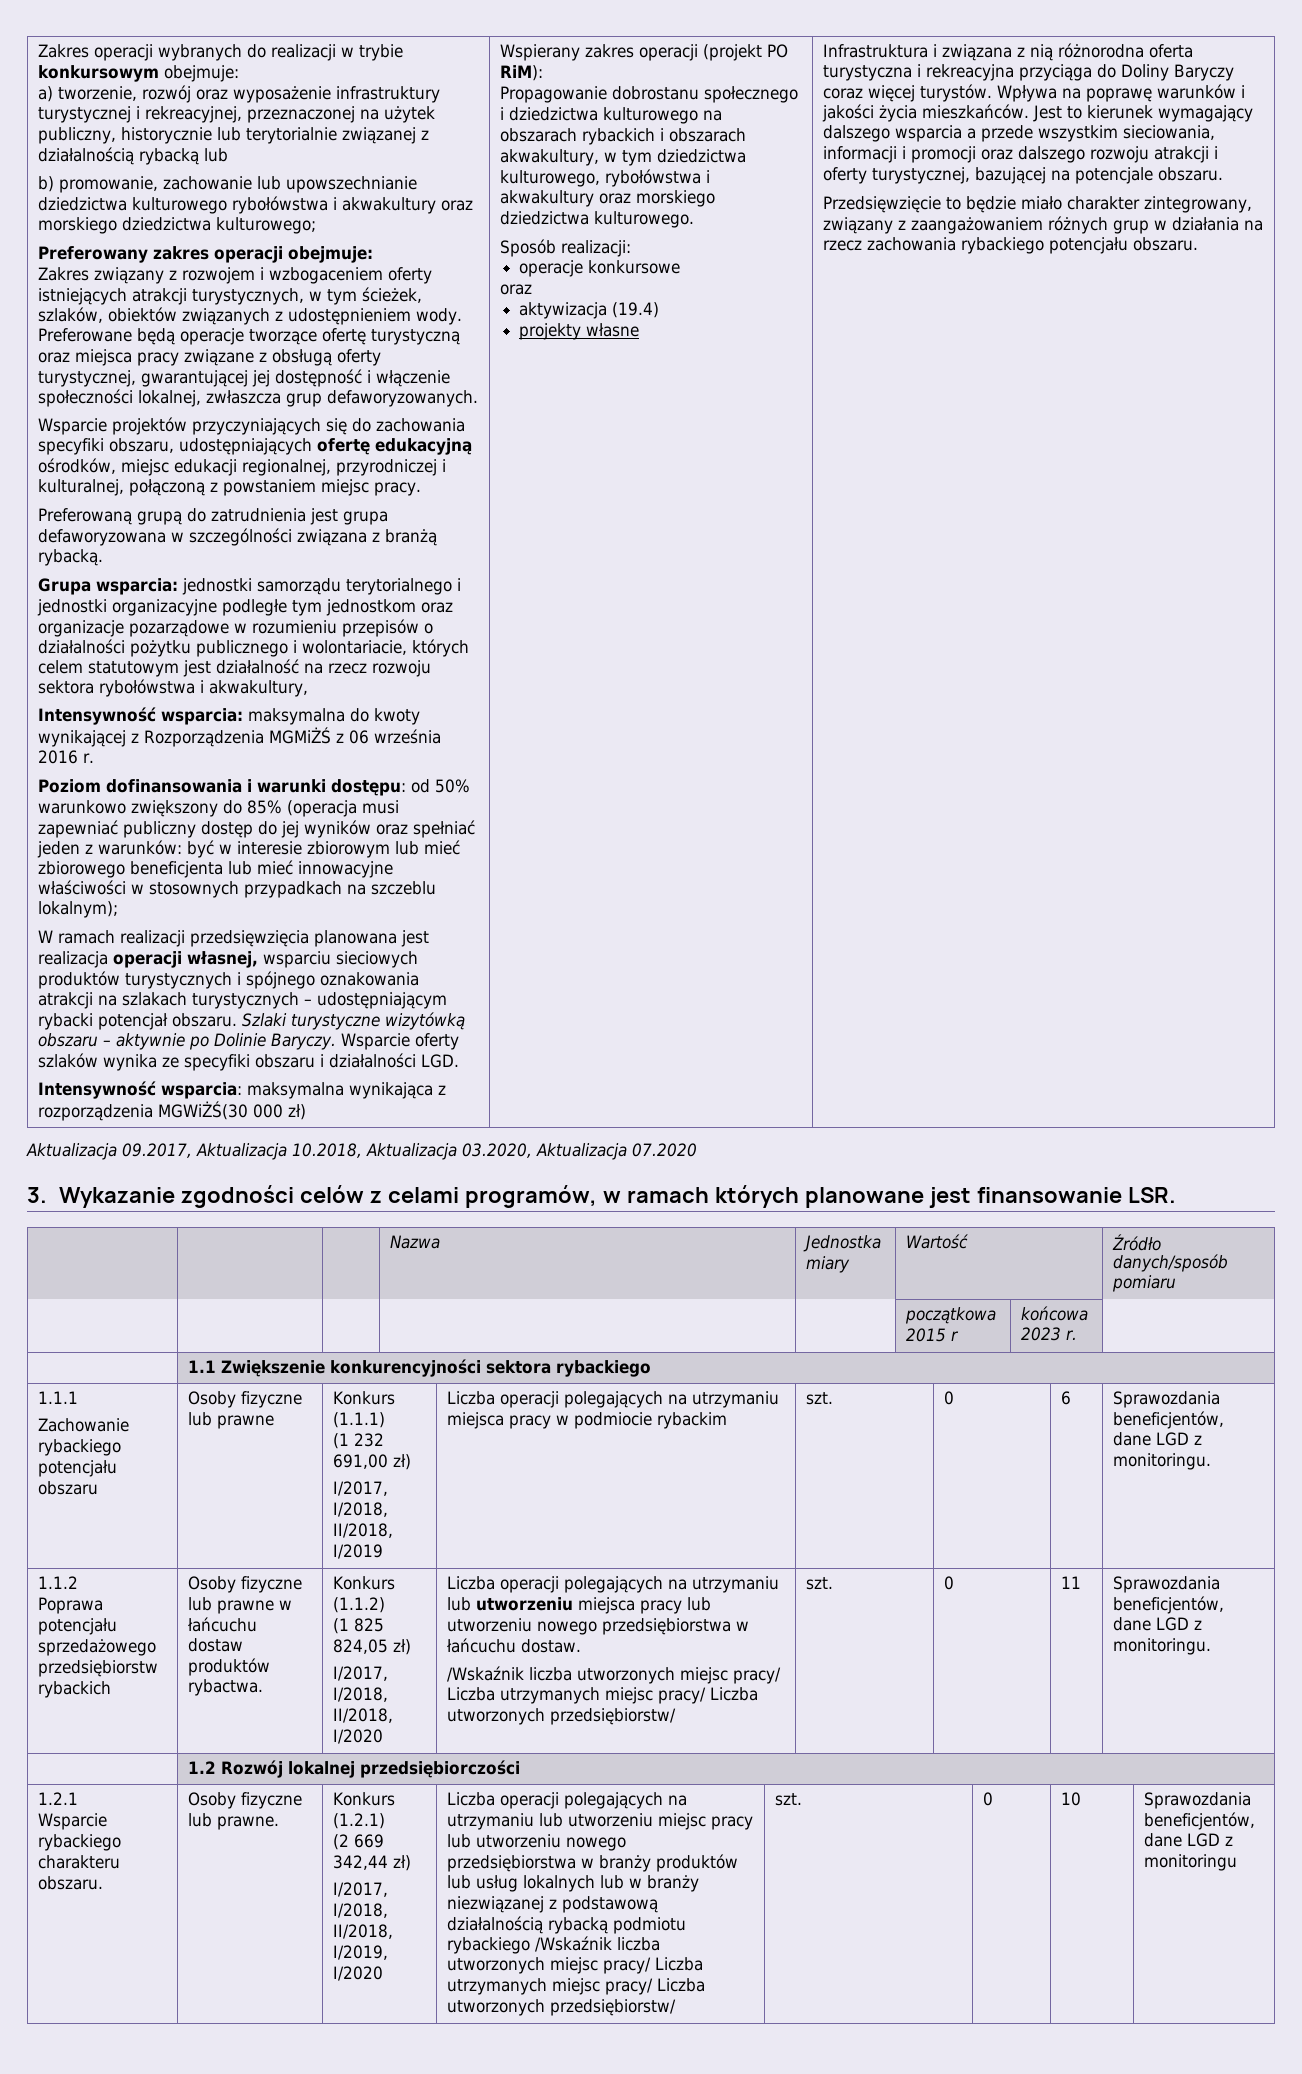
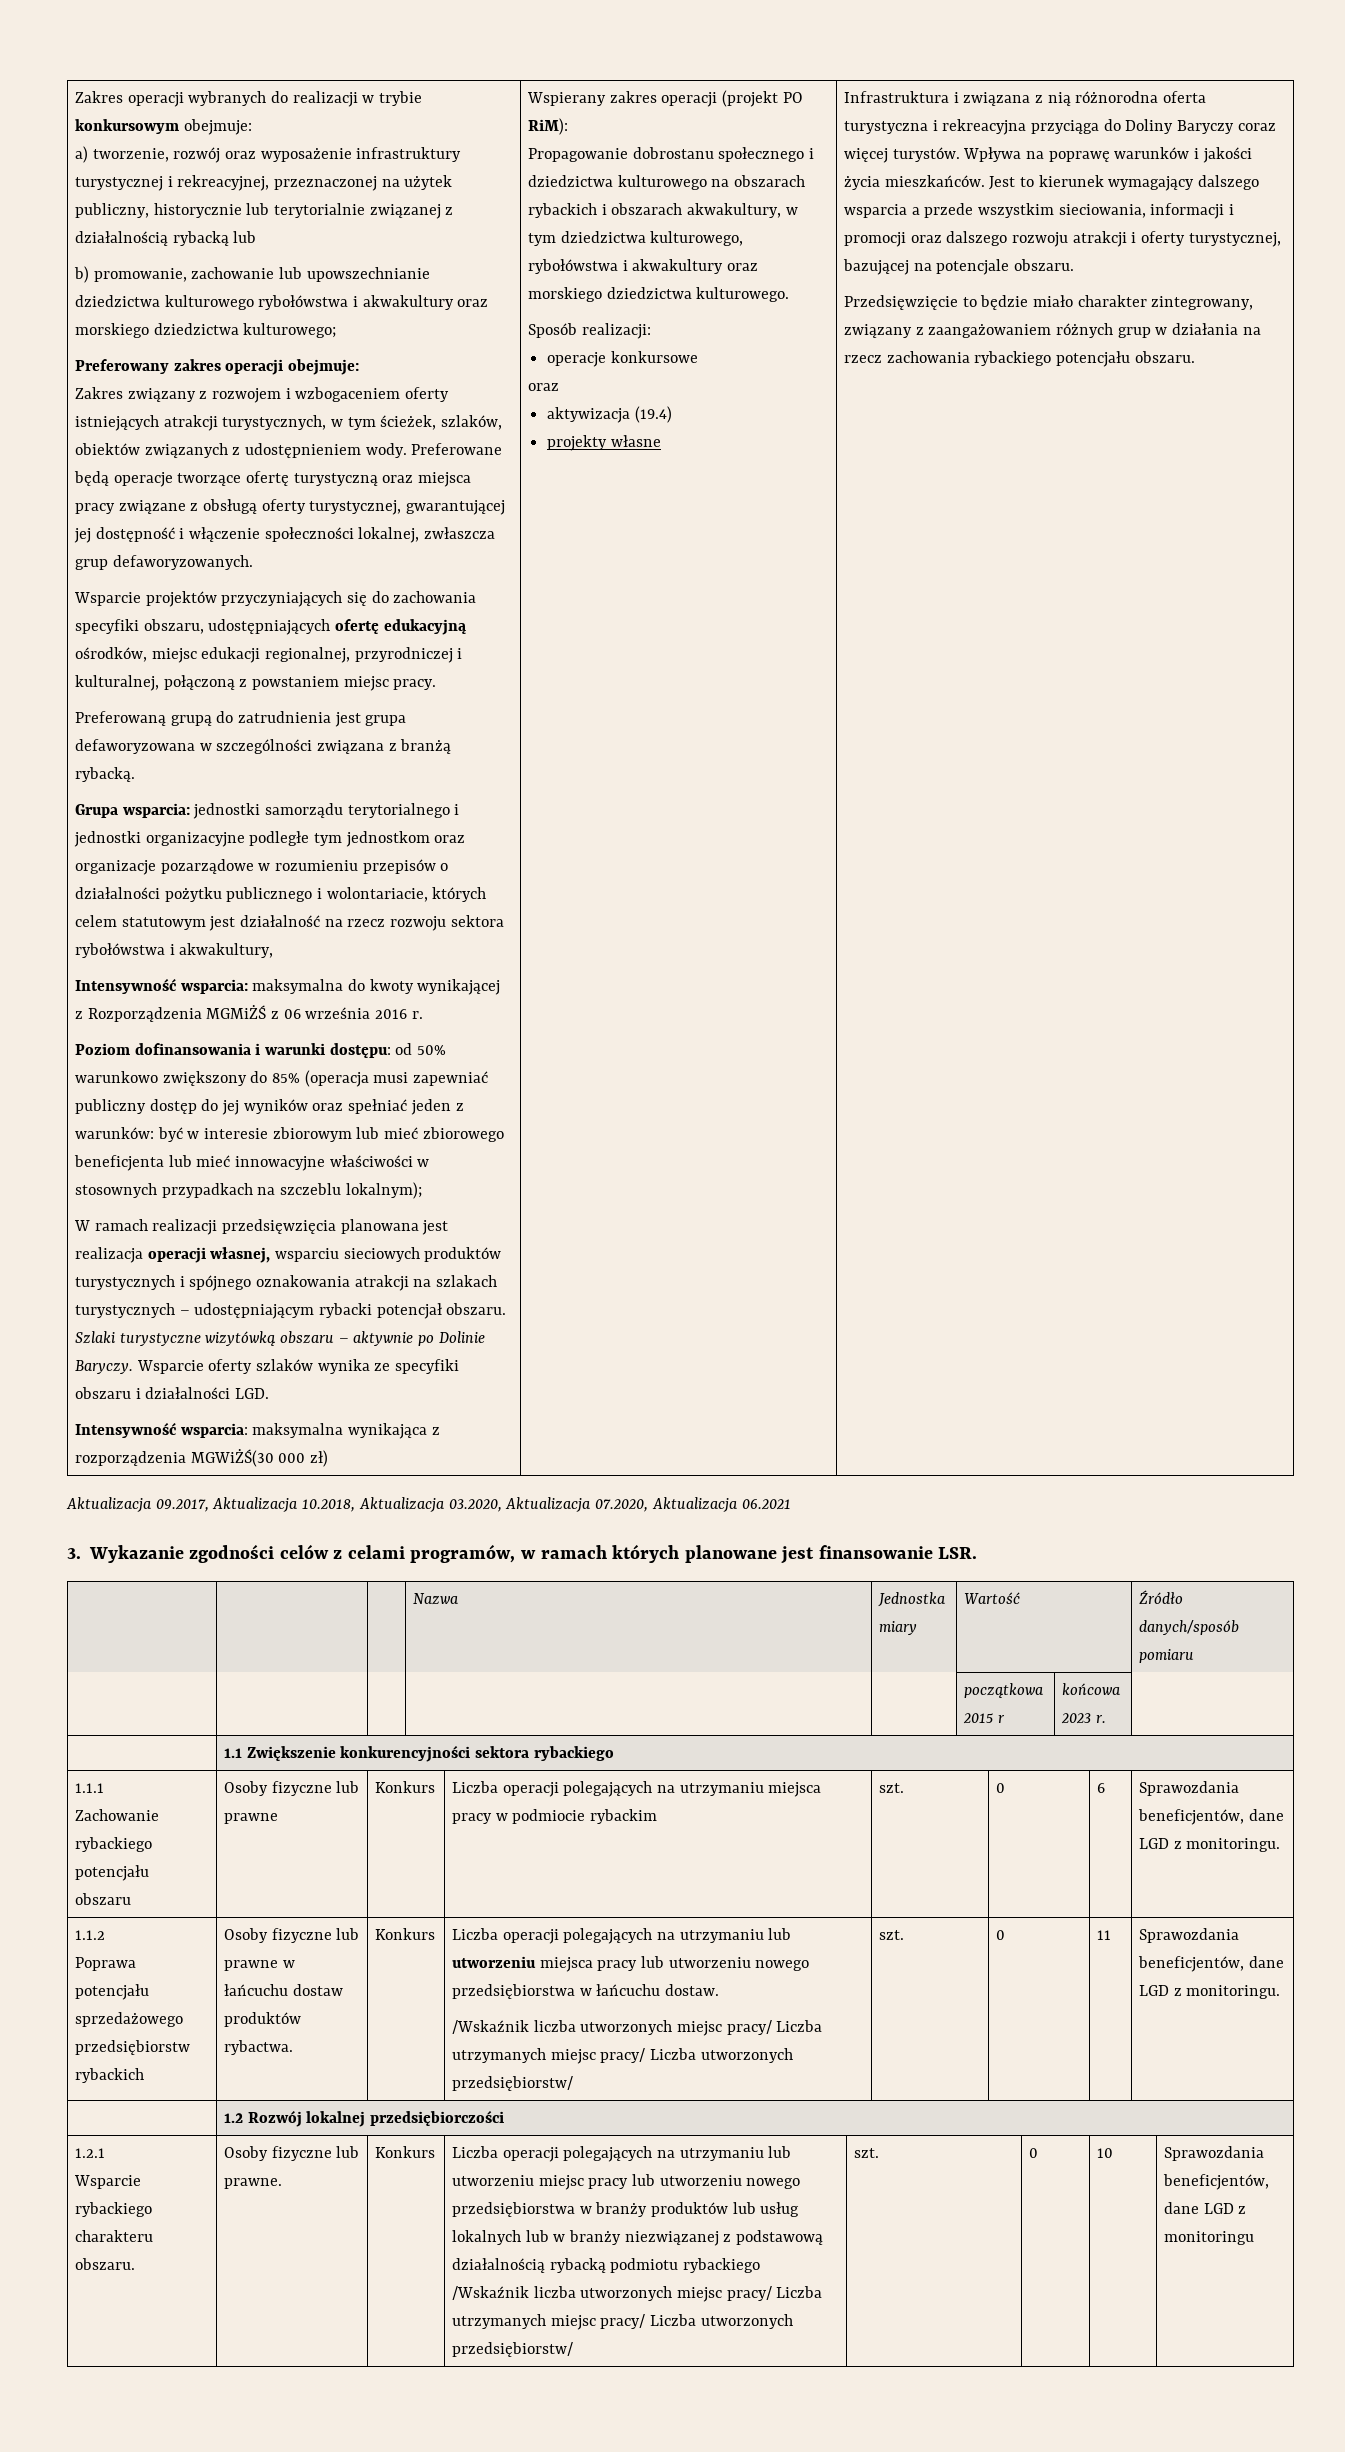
- Aktualizacja 09.2017, Aktualizacja 10.2018, Aktualizacja 03.2020, Aktualizacja 07.2020
+ Aktualizacja 09.2017, Aktualizacja 10.2018, Aktualizacja 03.2020, Aktualizacja 07.2020, Aktualizacja 06.2021
  1.1.1
- Zachowanie rybackiego potencjału obszaru | Osoby fizyczne lub prawne | Konkurs (1.1.1)
- (1 232 691,00 zł)
- I/2017, I/2018, II/2018, I/2019 | Liczba operacji polegających na utrzymaniu miejsca pracy w podmiocie rybackim | szt. | 0 | 6 | Sprawozdania beneficjentów, dane LGD z monitoringu.
+ Zachowanie rybackiego potencjału obszaru | Osoby fizyczne lub prawne | Konkurs | Liczba operacji polegających na utrzymaniu miejsca pracy w podmiocie rybackim | szt. | 0 | 6 | Sprawozdania beneficjentów, dane LGD z monitoringu.
- Osoby fizyczne lub prawne w łańcuchu dostaw produktów rybactwa. | Konkurs (1.1.2)
- (1 825 824,05 zł)
- I/2017, I/2018, II/2018, I/2020
+ Osoby fizyczne lub prawne w łańcuchu dostaw produktów rybactwa. | Konkurs
- Osoby fizyczne lub prawne. | Konkurs (1.2.1)
- (2 669 342,44 zł)
- I/2017, I/2018, II/2018, I/2019, I/2020
+ Osoby fizyczne lub prawne. | Konkurs

